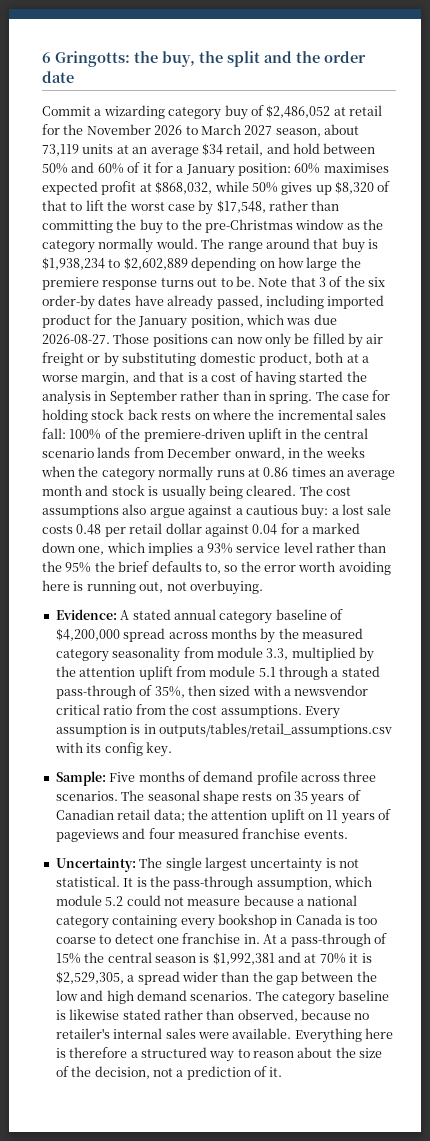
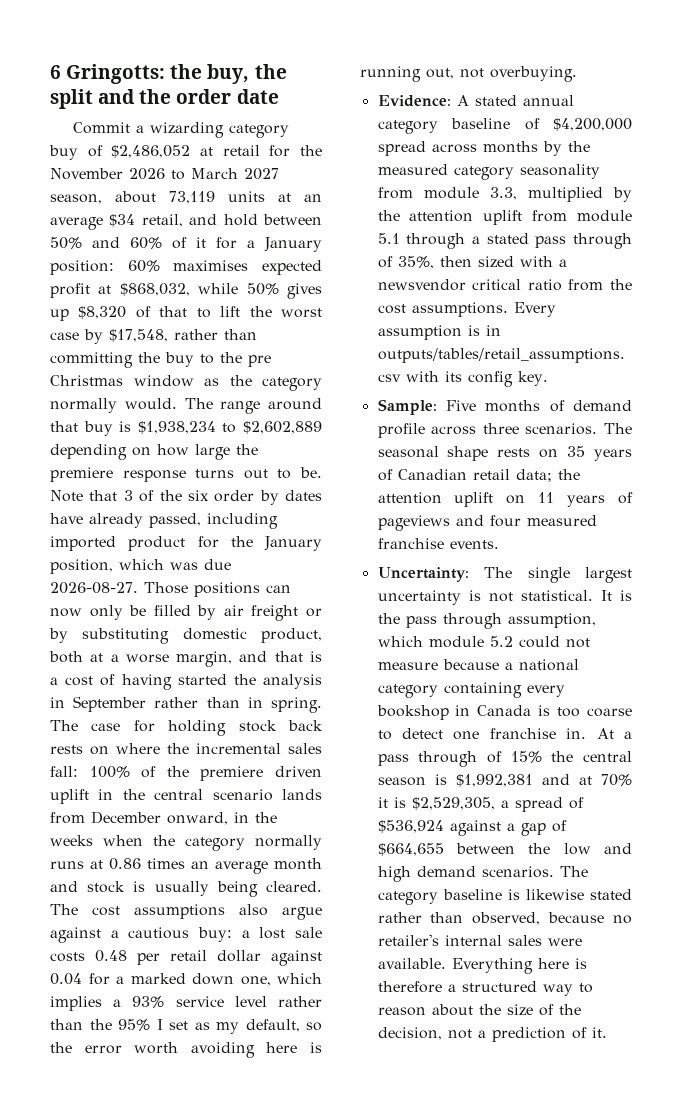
- 60% maximises expected profit at $868,032, while 50% gives up $8,320 of that to lift the worst case by $17,548, rather than committing the buy to the pre-Christmas window as the category normally would.
+ 60% maximises expected profit at $868,032, while 50% gives up $8,320 of that to lift the worst case by $17,548, rather than committing the buy to the pre Christmas window as the category normally would.
- Note that 3 of the six order-by dates have already passed, including imported product for the January position, which was due 2026-08-27.
+ Note that 3 of the six order by dates have already passed, including imported product for the January position, which was due 2026-08-27.
- The case for holding stock back rests on where the incremental sales fall: 100% of the premiere-driven uplift in the central scenario lands from December onward, in the weeks when the category normally runs at 0.86 times an average month and stock is usually being cleared.
+ The case for holding stock back rests on where the incremental sales fall: 100% of the premiere driven uplift in the central scenario lands from December onward, in the weeks when the category normally runs at 0.86 times an average month and stock is usually being cleared.
- The cost assumptions also argue against a cautious buy: a lost sale costs 0.48 per retail dollar against 0.04 for a marked down one, which implies a 93% service level rather than the 95% the brief defaults to, so the error worth avoiding here is running out, not overbuying.
+ The cost assumptions also argue against a cautious buy: a lost sale costs 0.48 per retail dollar against 0.04 for a marked down one, which implies a 93% service level rather than the 95% I set as my default, so the error worth avoiding here is running out, not overbuying.
- Evidence: A stated annual category baseline of $4,200,000 spread across months by the measured category seasonality from module 3.3, multiplied by the attention uplift from module 5.1 through a stated pass-through of 35%, then sized with a newsvendor critical ratio from the cost assumptions.
+ Evidence: A stated annual category baseline of $4,200,000 spread across months by the measured category seasonality from module 3.3, multiplied by the attention uplift from module 5.1 through a stated pass through of 35%, then sized with a newsvendor critical ratio from the cost assumptions.
- It is the pass-through assumption, which module 5.2 could not measure because a national category containing every bookshop in Canada is too coarse to detect one franchise in.
+ It is the pass through assumption, which module 5.2 could not measure because a national category containing every bookshop in Canada is too coarse to detect one franchise in.
- At a pass-through of 15% the central season is $1,992,381 and at 70% it is $2,529,305, a spread wider than the gap between the low and high demand scenarios.
+ At a pass through of 15% the central season is $1,992,381 and at 70% it is $2,529,305, a spread of $536,924 against a gap of $664,655 between the low and high demand scenarios.

